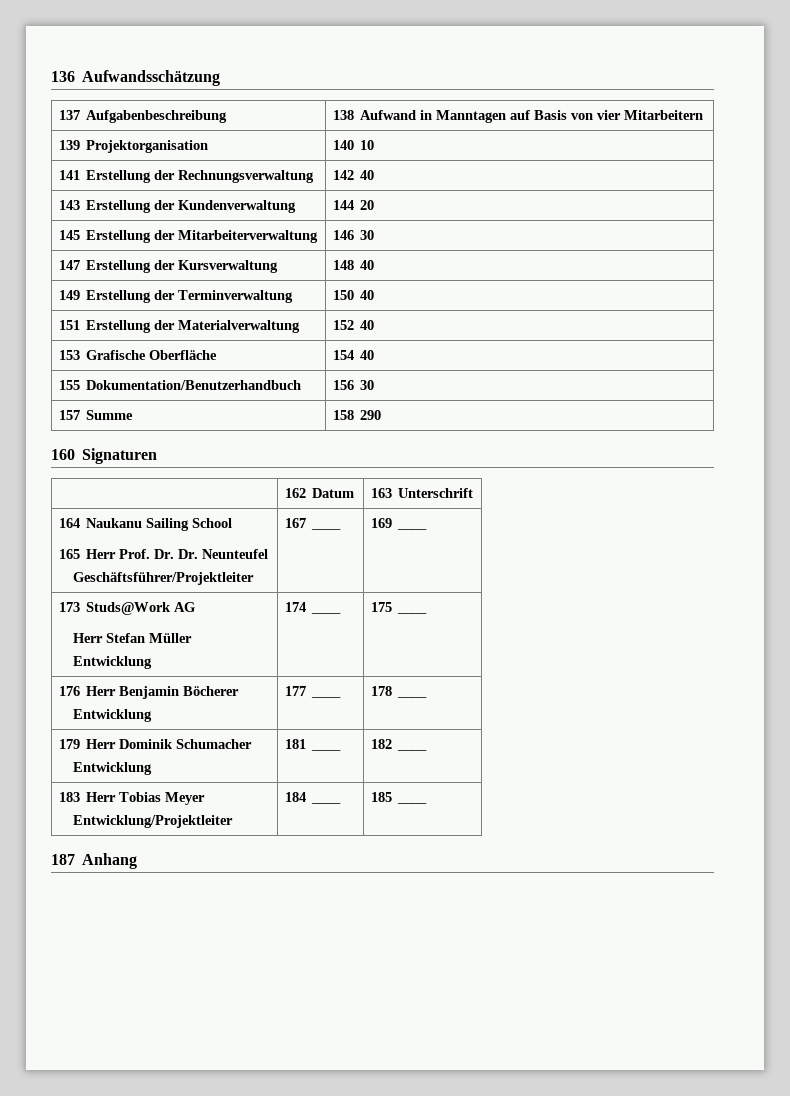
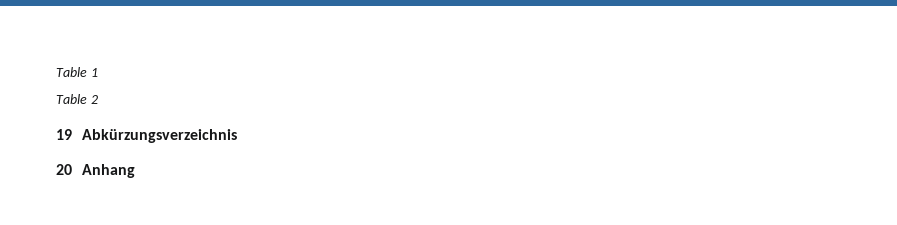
- 136 Aufwandsschätzung
- 137 Aufgabenbeschreibung | 138 Aufwand in Manntagen auf Basis von vier Mitarbeitern
- 139 Projektorganisation | 140 10
- 141 Erstellung der Rechnungsverwaltung | 142 40
- 143 Erstellung der Kundenverwaltung | 144 20
- 145 Erstellung der Mitarbeiterverwaltung | 146 30
- 147 Erstellung der Kursverwaltung | 148 40
- 149 Erstellung der Terminverwaltung | 150 40
- 151 Erstellung der Materialverwaltung | 152 40
- 153 Grafische Oberfläche | 154 40
- 155 Dokumentation/Benutzerhandbuch | 156 30
- 157 Summe | 158 290
- 160 Signaturen
- | 162 Datum | 163 Unterschrift
- 164 Naukanu Sailing School
- 165 Herr Prof. Dr. Dr. Neunteufel
- Geschäftsführer/Projektleiter | 167 ____ | 169 ____
- 173 Studs@Work AG
- Herr Stefan Müller
- Entwicklung | 174 ____ | 175 ____
- 176 Herr Benjamin Böcherer
- Entwicklung | 177 ____ | 178 ____
- 179 Herr Dominik Schumacher
- Entwicklung | 181 ____ | 182 ____
- 183 Herr Tobias Meyer
- Entwicklung/Projektleiter | 184 ____ | 185 ____
- 187 Anhang
+ Table 1
+ Table 2
+ 19 Abkürzungsverzeichnis
+ 20 Anhang

